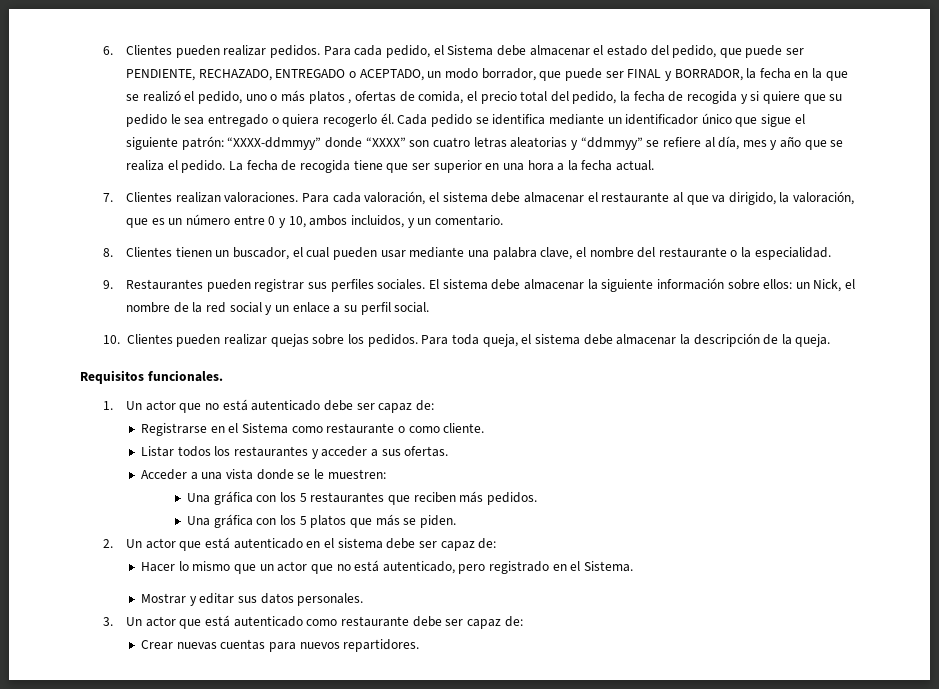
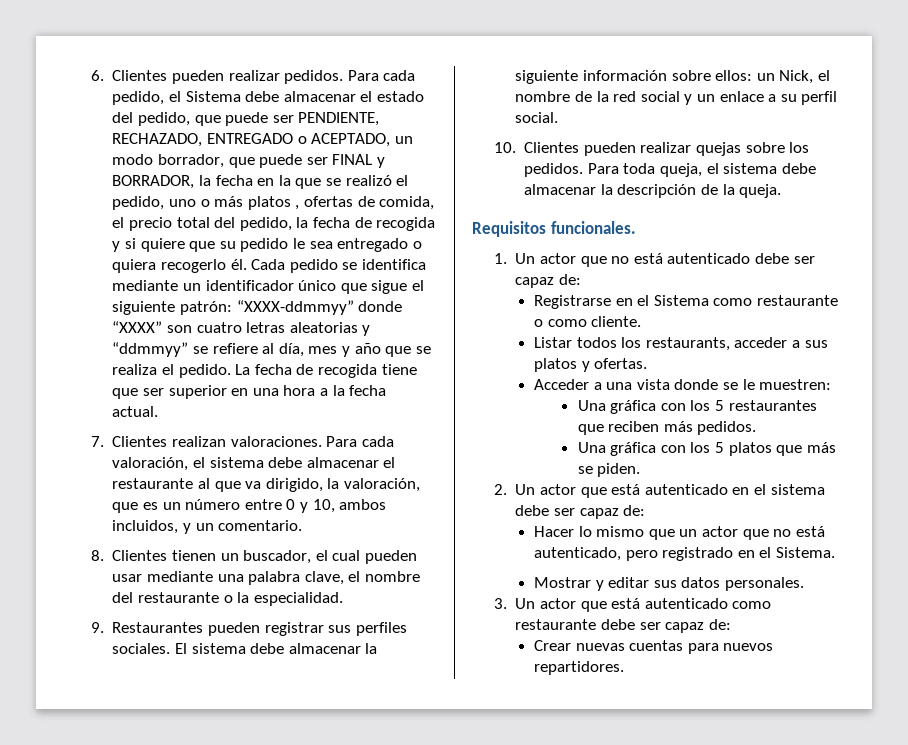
- Listar todos los restaurantes y acceder a sus ofertas.
+ Listar todos los restaurants, acceder a sus platos y ofertas.

